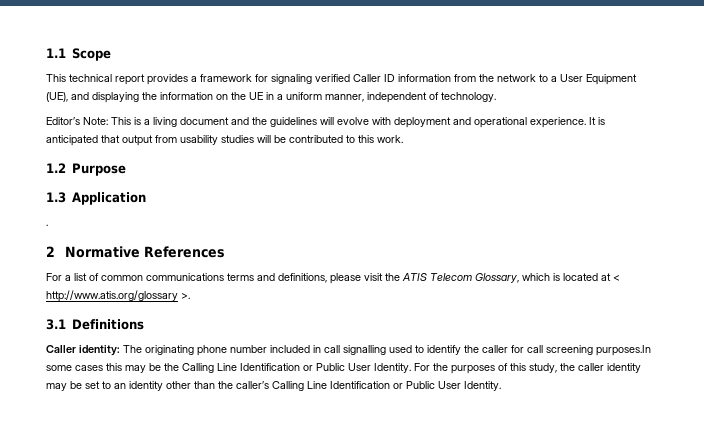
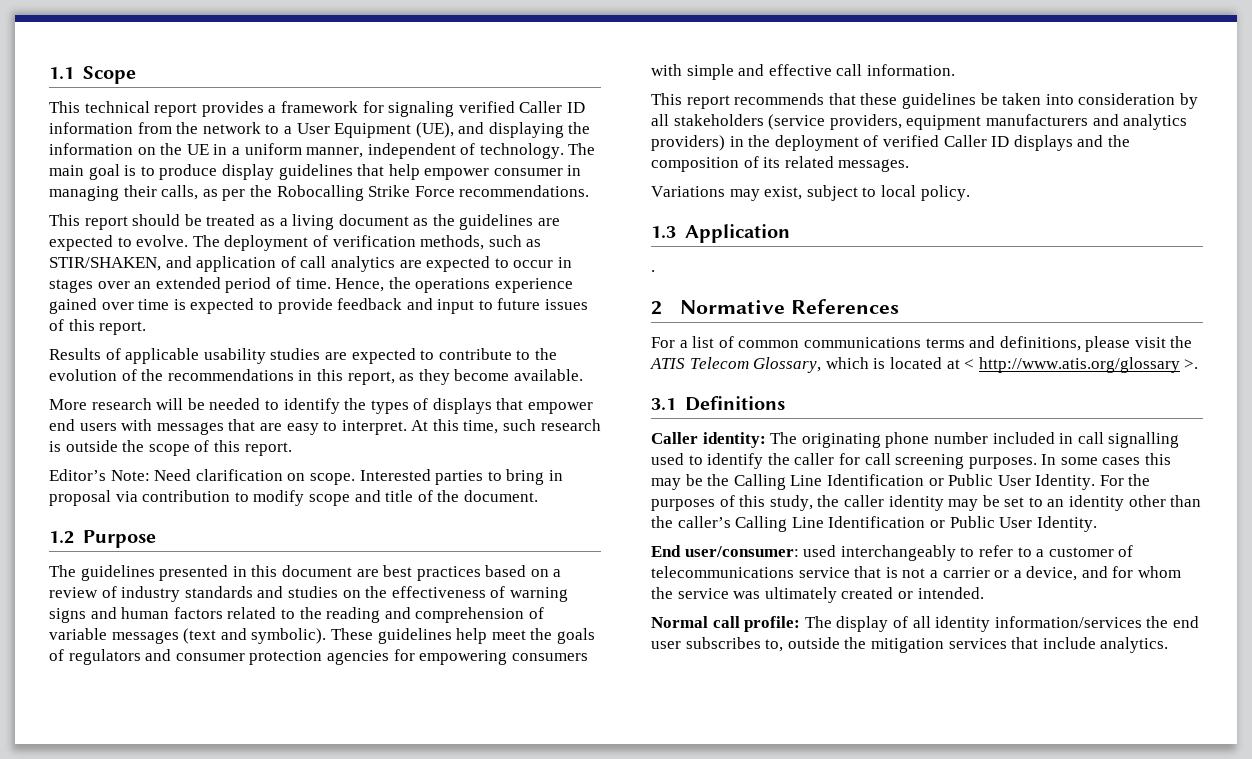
- This technical report provides a framework for signaling verified Caller ID information from the network to a User Equipment (UE), and displaying the information on the UE in a uniform manner, independent of technology.
- Editor’s Note: This is a living document and the guidelines will evolve with deployment and operational experience. It is anticipated that output from usability studies will be contributed to this work.
+ This technical report provides a framework for signaling verified Caller ID information from the network to a User Equipment (UE), and displaying the information on the UE in a uniform manner, independent of technology. The main goal is to produce display guidelines that help empower consumer in managing their calls, as per the Robocalling Strike Force recommendations.
+ This report should be treated as a living document as the guidelines are expected to evolve. The deployment of verification methods, such as STIR/SHAKEN, and application of call analytics are expected to occur in stages over an extended period of time. Hence, the operations experience gained over time is expected to provide feedback and input to future issues of this report.
+ Results of applicable usability studies are expected to contribute to the evolution of the recommendations in this report, as they become available.
+ More research will be needed to identify the types of displays that empower end users with messages that are easy to interpret. At this time, such research is outside the scope of this report.
+ Editor’s Note: Need clarification on scope. Interested parties to bring in proposal via contribution to modify scope and title of the document.
  1.2 Purpose
+ The guidelines presented in this document are best practices based on a review of industry standards and studies on the effectiveness of warning signs and human factors related to the reading and comprehension of variable messages (text and symbolic). These guidelines help meet the goals of regulators and consumer protection agencies for empowering consumers with simple and effective call information.
+ This report recommends that these guidelines be taken into consideration by all stakeholders (service providers, equipment manufacturers and analytics providers) in the deployment of verified Caller ID displays and the composition of its related messages.
+ Variations may exist, subject to local policy.
- Caller identity: The originating phone number included in call signalling used to identify the caller for call screening purposes.In some cases this may be the Calling Line Identification or Public User Identity.
+ Caller identity: The originating phone number included in call signalling used to identify the caller for call screening purposes. In some cases this may be the Calling Line Identification or Public User Identity.
+ End user/consumer: used interchangeably to refer to a customer of telecommunications service that is not a carrier or a device, and for whom the service was ultimately created or intended.
+ Normal call profile: The display of all identity information/services the end user subscribes to, outside the mitigation services that include analytics.

